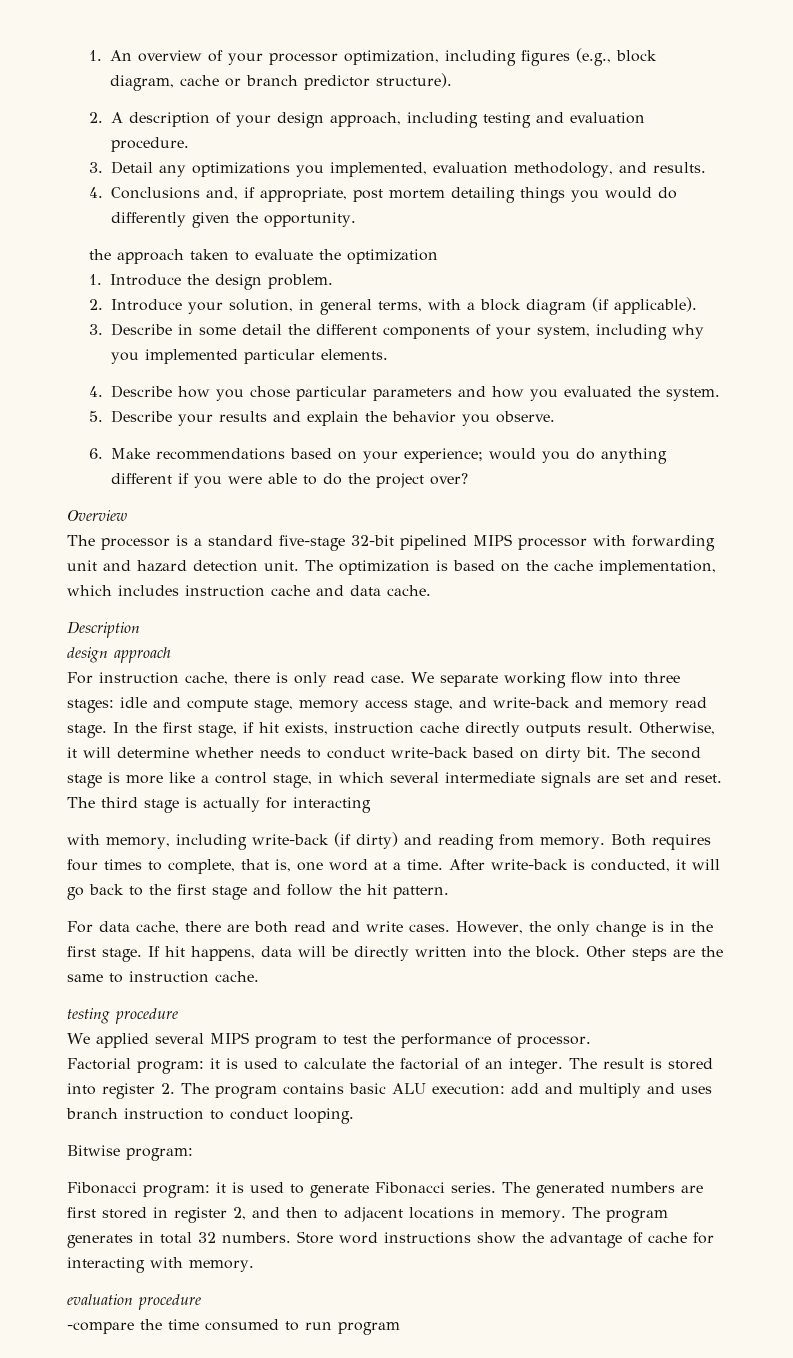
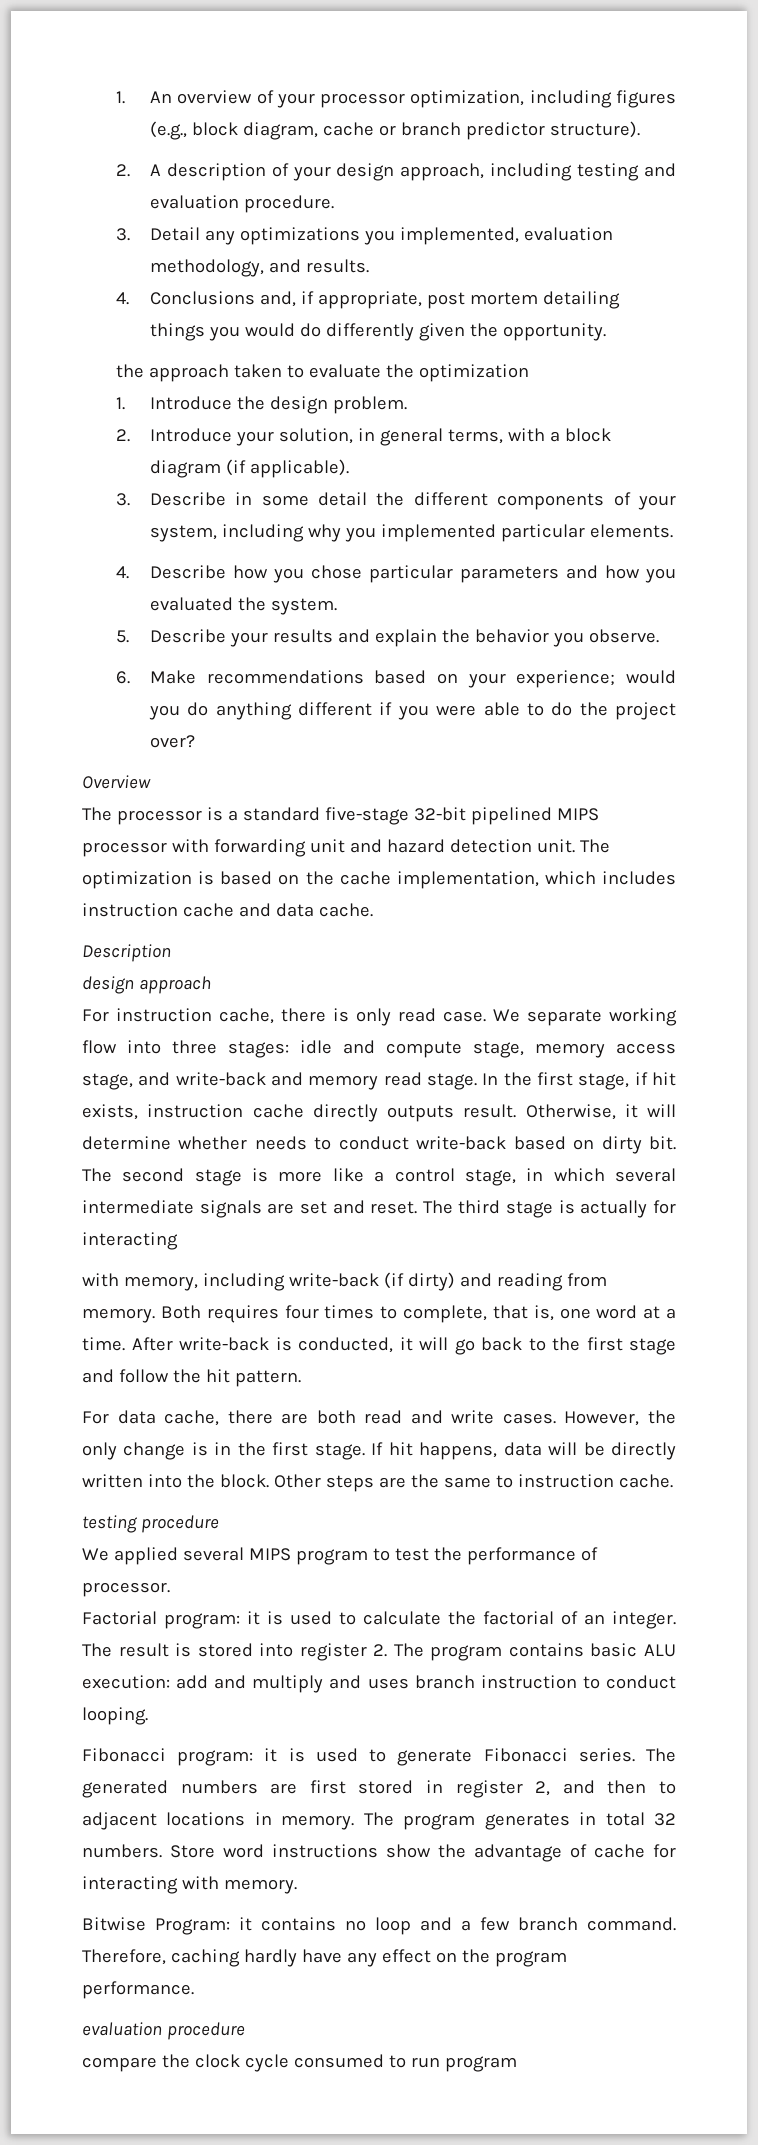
- Bitwise program:
+ Bitwise Program: it contains no loop and a few branch command. Therefore, caching hardly have any effect on the program performance.
  evaluation procedure
- -compare the time consumed to run program
+ compare the clock cycle consumed to run program

